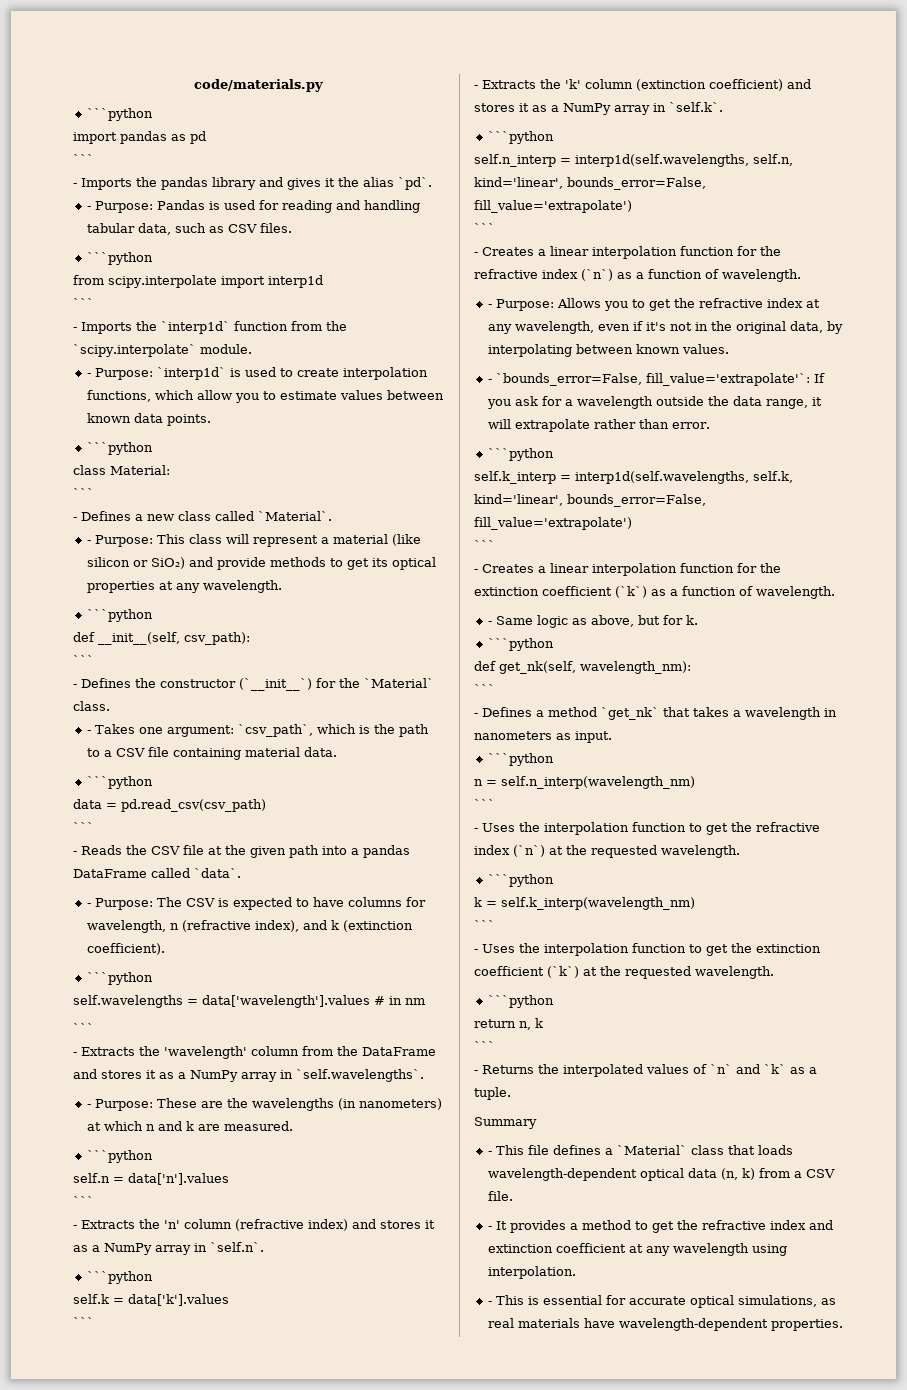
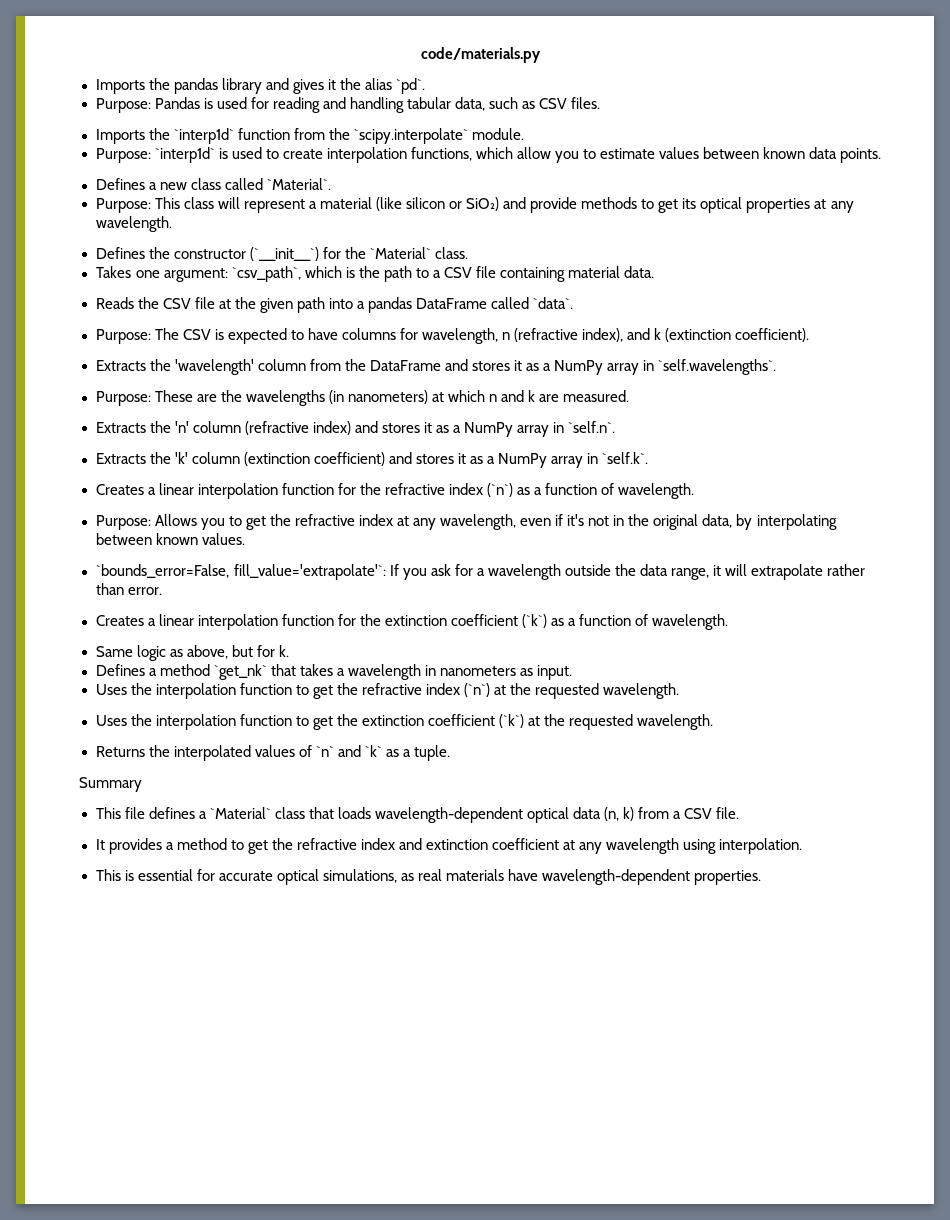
  code/materials.py
- ```python
- import pandas as pd
- ```
- - Imports the pandas library and gives it the alias `pd`.
+ Imports the pandas library and gives it the alias `pd`.
- - Purpose: Pandas is used for reading and handling tabular data, such as CSV files.
- ```python
- from scipy.interpolate import interp1d
- ```
- - Imports the `interp1d` function from the `scipy.interpolate` module.
+ Purpose: Pandas is used for reading and handling tabular data, such as CSV files.
+ Imports the `interp1d` function from the `scipy.interpolate` module.
- - Purpose: `interp1d` is used to create interpolation functions, which allow you to estimate values between known data points.
- ```python
- class Material:
- ```
- - Defines a new class called `Material`.
+ Purpose: `interp1d` is used to create interpolation functions, which allow you to estimate values between known data points.
+ Defines a new class called `Material`.
- - Purpose: This class will represent a material (like silicon or SiO₂) and provide methods to get its optical properties at any wavelength.
- ```python
- def __init__(self, csv_path):
- ```
- - Defines the constructor (`__init__`) for the `Material` class.
+ Purpose: This class will represent a material (like silicon or SiO₂) and provide methods to get its optical properties at any wavelength.
+ Defines the constructor (`__init__`) for the `Material` class.
- - Takes one argument: `csv_path`, which is the path to a CSV file containing material data.
- ```python
- data = pd.read_csv(csv_path)
- ```
- - Reads the CSV file at the given path into a pandas DataFrame called `data`.
+ Takes one argument: `csv_path`, which is the path to a CSV file containing material data.
+ Reads the CSV file at the given path into a pandas DataFrame called `data`.
- - Purpose: The CSV is expected to have columns for wavelength, n (refractive index), and k (extinction coefficient).
- ```python
- self.wavelengths = data['wavelength'].values # in nm
- ```
- - Extracts the 'wavelength' column from the DataFrame and stores it as a NumPy array in `self.wavelengths`.
+ Purpose: The CSV is expected to have columns for wavelength, n (refractive index), and k (extinction coefficient).
+ Extracts the 'wavelength' column from the DataFrame and stores it as a NumPy array in `self.wavelengths`.
- - Purpose: These are the wavelengths (in nanometers) at which n and k are measured.
- ```python
- self.n = data['n'].values
- ```
- - Extracts the 'n' column (refractive index) and stores it as a NumPy array in `self.n`.
- ```python
- self.k = data['k'].values
- ```
- - Extracts the 'k' column (extinction coefficient) and stores it as a NumPy array in `self.k`.
- ```python
- self.n_interp = interp1d(self.wavelengths, self.n, kind='linear', bounds_error=False, fill_value='extrapolate')
- ```
- - Creates a linear interpolation function for the refractive index (`n`) as a function of wavelength.
+ Purpose: These are the wavelengths (in nanometers) at which n and k are measured.
+ Extracts the 'n' column (refractive index) and stores it as a NumPy array in `self.n`.
+ Extracts the 'k' column (extinction coefficient) and stores it as a NumPy array in `self.k`.
+ Creates a linear interpolation function for the refractive index (`n`) as a function of wavelength.
- - Purpose: Allows you to get the refractive index at any wavelength, even if it's not in the original data, by interpolating between known values.
+ Purpose: Allows you to get the refractive index at any wavelength, even if it's not in the original data, by interpolating between known values.
- - `bounds_error=False, fill_value='extrapolate'`: If you ask for a wavelength outside the data range, it will extrapolate rather than error.
- ```python
- self.k_interp = interp1d(self.wavelengths, self.k, kind='linear', bounds_error=False, fill_value='extrapolate')
- ```
- - Creates a linear interpolation function for the extinction coefficient (`k`) as a function of wavelength.
+ `bounds_error=False, fill_value='extrapolate'`: If you ask for a wavelength outside the data range, it will extrapolate rather than error.
+ Creates a linear interpolation function for the extinction coefficient (`k`) as a function of wavelength.
- - Same logic as above, but for k.
- ```python
- def get_nk(self, wavelength_nm):
- ```
- - Defines a method `get_nk` that takes a wavelength in nanometers as input.
- ```python
- n = self.n_interp(wavelength_nm)
- ```
- - Uses the interpolation function to get the refractive index (`n`) at the requested wavelength.
- ```python
- k = self.k_interp(wavelength_nm)
- ```
- - Uses the interpolation function to get the extinction coefficient (`k`) at the requested wavelength.
- ```python
- return n, k
- ```
- - Returns the interpolated values of `n` and `k` as a tuple.
+ Same logic as above, but for k.
+ Defines a method `get_nk` that takes a wavelength in nanometers as input.
+ Uses the interpolation function to get the refractive index (`n`) at the requested wavelength.
+ Uses the interpolation function to get the extinction coefficient (`k`) at the requested wavelength.
+ Returns the interpolated values of `n` and `k` as a tuple.
- - This file defines a `Material` class that loads wavelength-dependent optical data (n, k) from a CSV file.
+ This file defines a `Material` class that loads wavelength-dependent optical data (n, k) from a CSV file.
- - It provides a method to get the refractive index and extinction coefficient at any wavelength using interpolation.
+ It provides a method to get the refractive index and extinction coefficient at any wavelength using interpolation.
- - This is essential for accurate optical simulations, as real materials have wavelength-dependent properties.
+ This is essential for accurate optical simulations, as real materials have wavelength-dependent properties.

